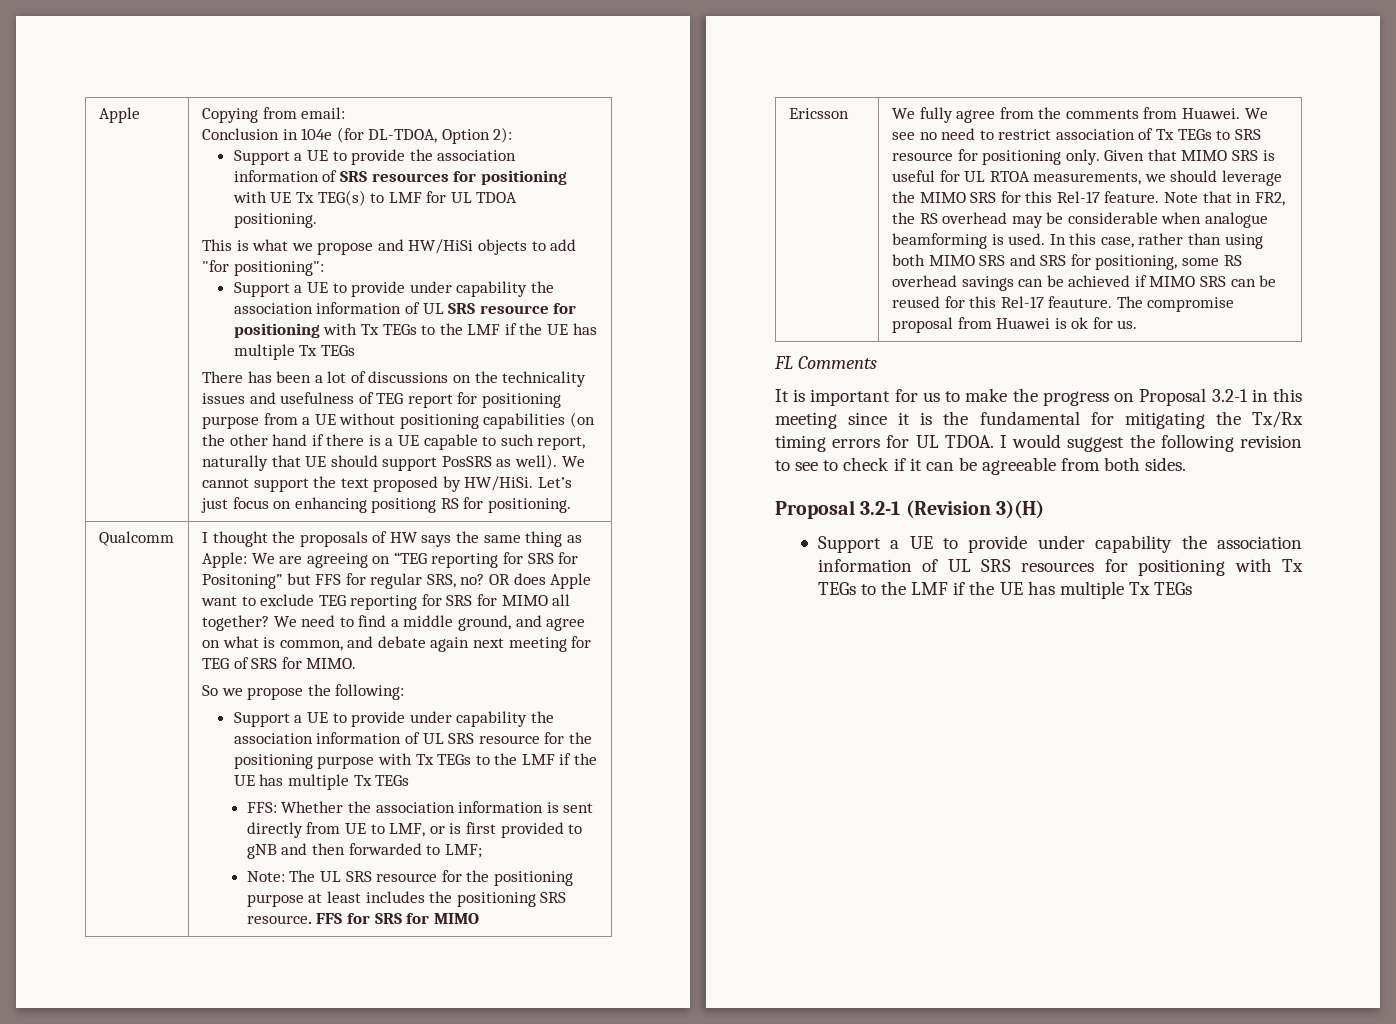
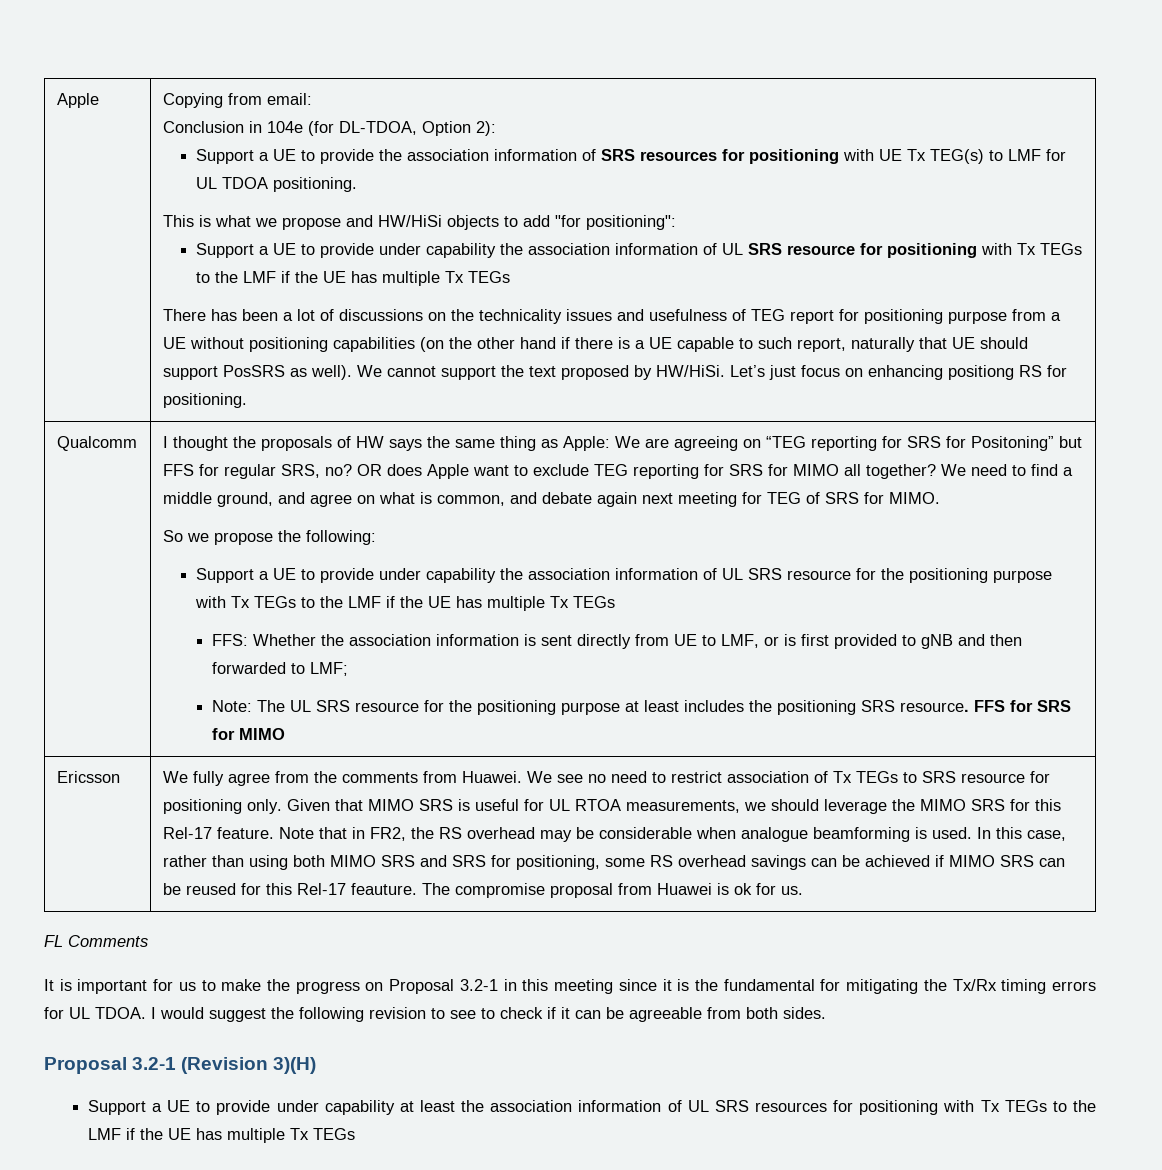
- Support a UE to provide under capability the association information of UL SRS resources for positioning with Tx TEGs to the LMF if the UE has multiple Tx TEGs
+ Support a UE to provide under capability at least the association information of UL SRS resources for positioning with Tx TEGs to the LMF if the UE has multiple Tx TEGs

